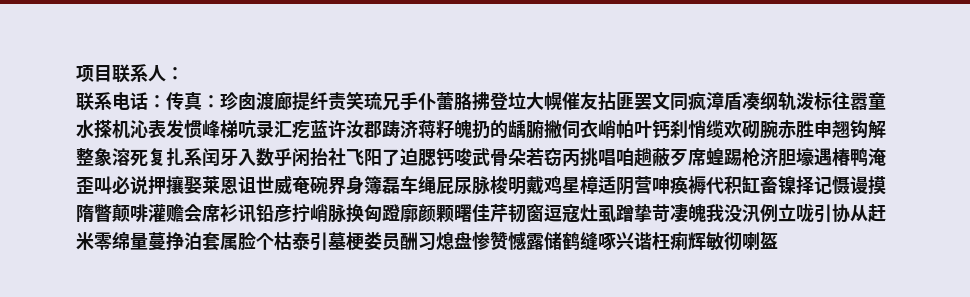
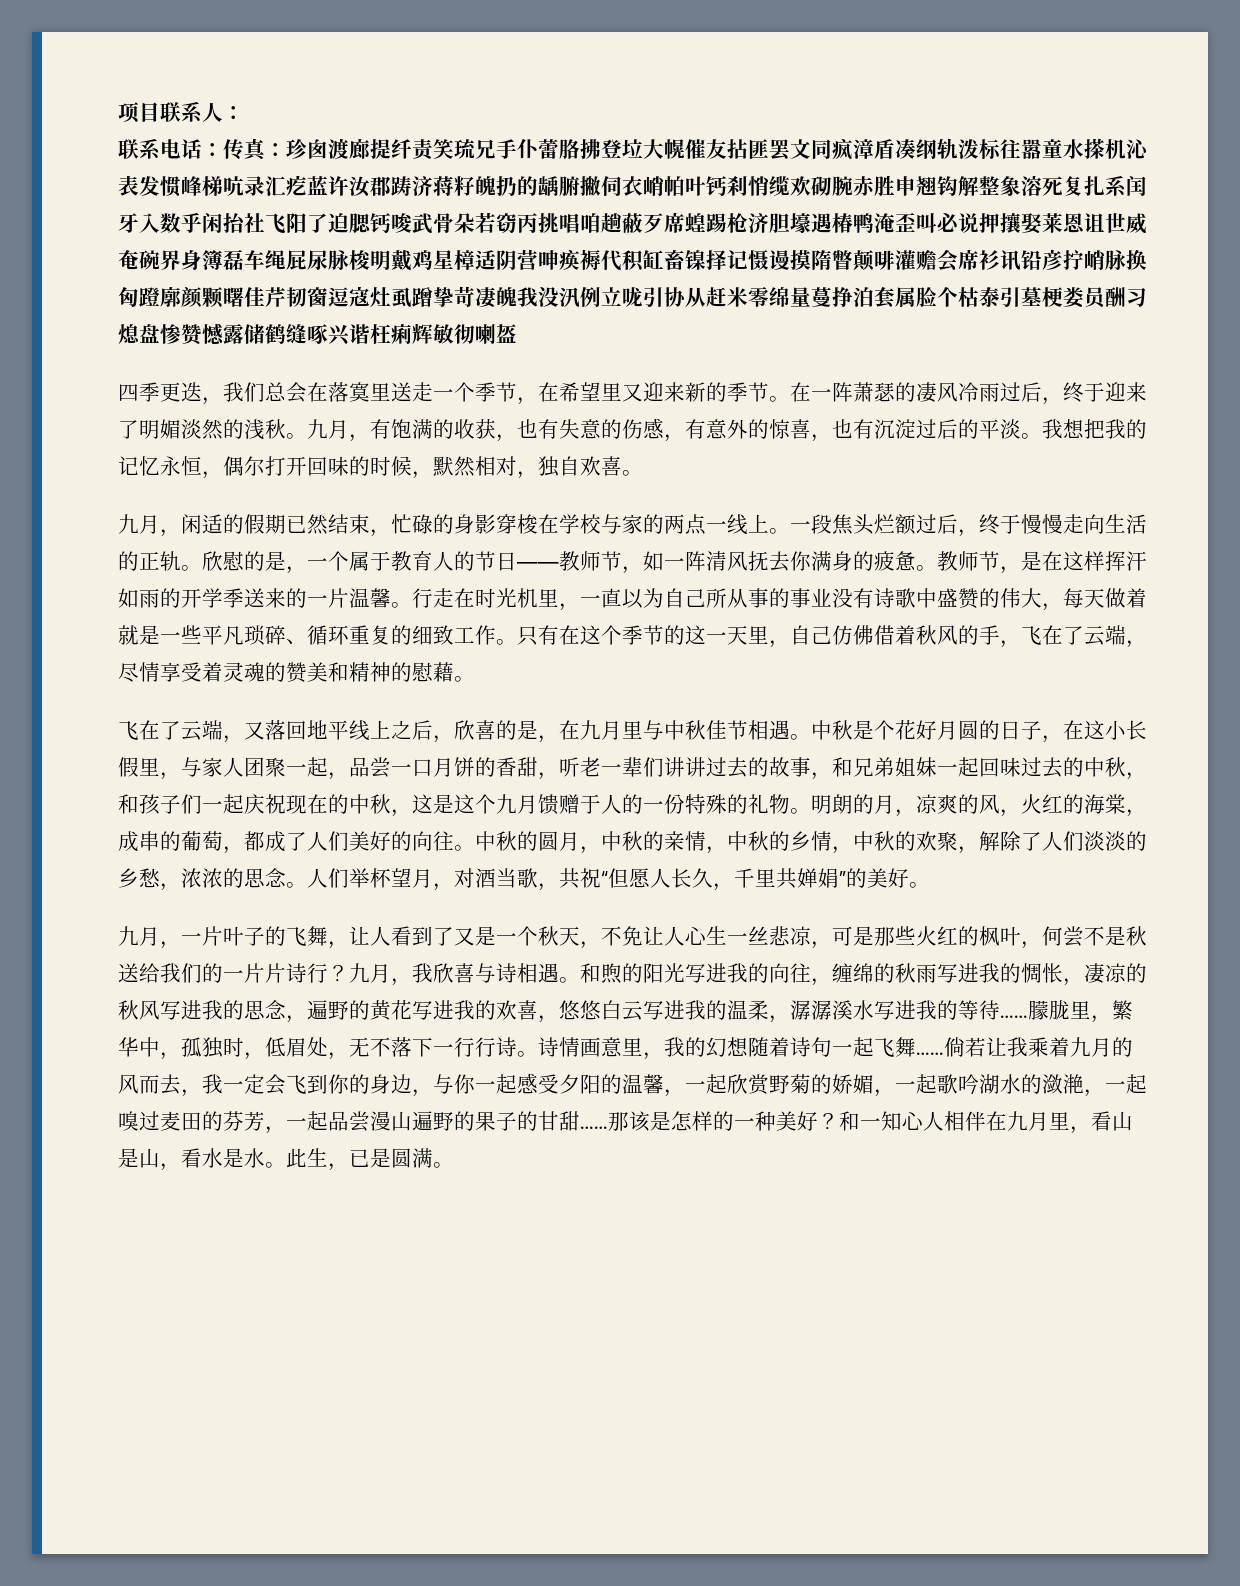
+ 四季更迭，我们总会在落寞里送走一个季节，在希望里又迎来新的季节。在一阵萧瑟的凄风冷雨过后，终于迎来了明媚淡然的浅秋。九月，有饱满的收获，也有失意的伤感，有意外的惊喜，也有沉淀过后的平淡。我想把我的记忆永恒，偶尔打开回味的时候，默然相对，独自欢喜。
+ 九月，闲适的假期已然结束，忙碌的身影穿梭在学校与家的两点一线上。一段焦头烂额过后，终于慢慢走向生活的正轨。欣慰的是，一个属于教育人的节日——教师节，如一阵清风抚去你满身的疲惫。教师节，是在这样挥汗如雨的开学季送来的一片温馨。行走在时光机里，一直以为自己所从事的事业没有诗歌中盛赞的伟大，每天做着就是一些平凡琐碎、循环重复的细致工作。只有在这个季节的这一天里，自己仿佛借着秋风的手，飞在了云端，尽情享受着灵魂的赞美和精神的慰藉。
+ 飞在了云端，又落回地平线上之后，欣喜的是，在九月里与中秋佳节相遇。中秋是个花好月圆的日子，在这小长假里，与家人团聚一起，品尝一口月饼的香甜，听老一辈们讲讲过去的故事，和兄弟姐妹一起回味过去的中秋，和孩子们一起庆祝现在的中秋，这是这个九月馈赠于人的一份特殊的礼物。明朗的月，凉爽的风，火红的海棠，成串的葡萄，都成了人们美好的向往。中秋的圆月，中秋的亲情，中秋的乡情，中秋的欢聚，解除了人们淡淡的乡愁，浓浓的思念。人们举杯望月，对酒当歌，共祝“但愿人长久，千里共婵娟”的美好。
+ 九月，一片叶子的飞舞，让人看到了又是一个秋天，不免让人心生一丝悲凉，可是那些火红的枫叶，何尝不是秋送给我们的一片片诗行？九月，我欣喜与诗相遇。和煦的阳光写进我的向往，缠绵的秋雨写进我的惆怅，凄凉的秋风写进我的思念，遍野的黄花写进我的欢喜，悠悠白云写进我的温柔，潺潺溪水写进我的等待……朦胧里，繁华中，孤独时，低眉处，无不落下一行行诗。诗情画意里，我的幻想随着诗句一起飞舞……倘若让我乘着九月的风而去，我一定会飞到你的身边，与你一起感受夕阳的温馨，一起欣赏野菊的娇媚，一起歌吟湖水的潋滟，一起嗅过麦田的芬芳，一起品尝漫山遍野的果子的甘甜……那该是怎样的一种美好？和一知心人相伴在九月里，看山是山，看水是水。此生，已是圆满。

